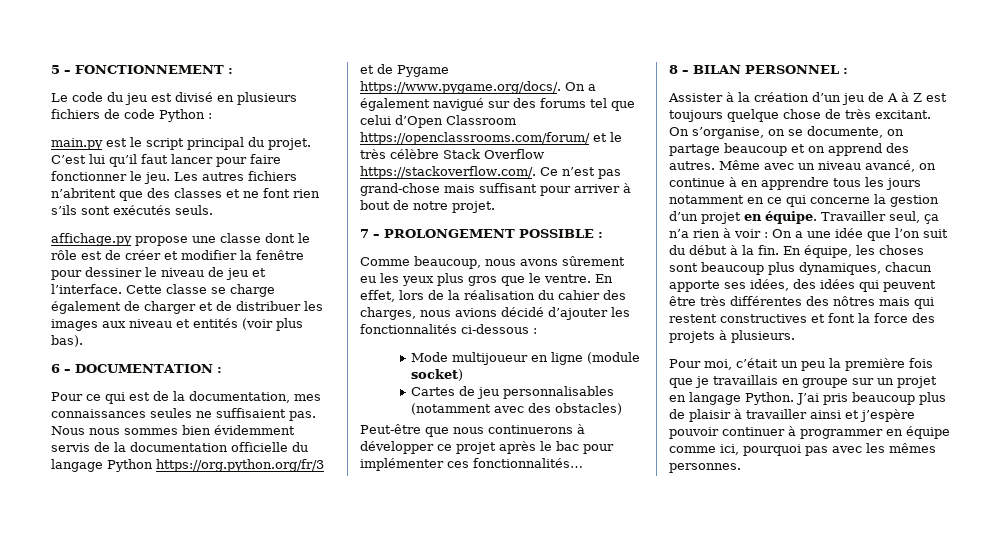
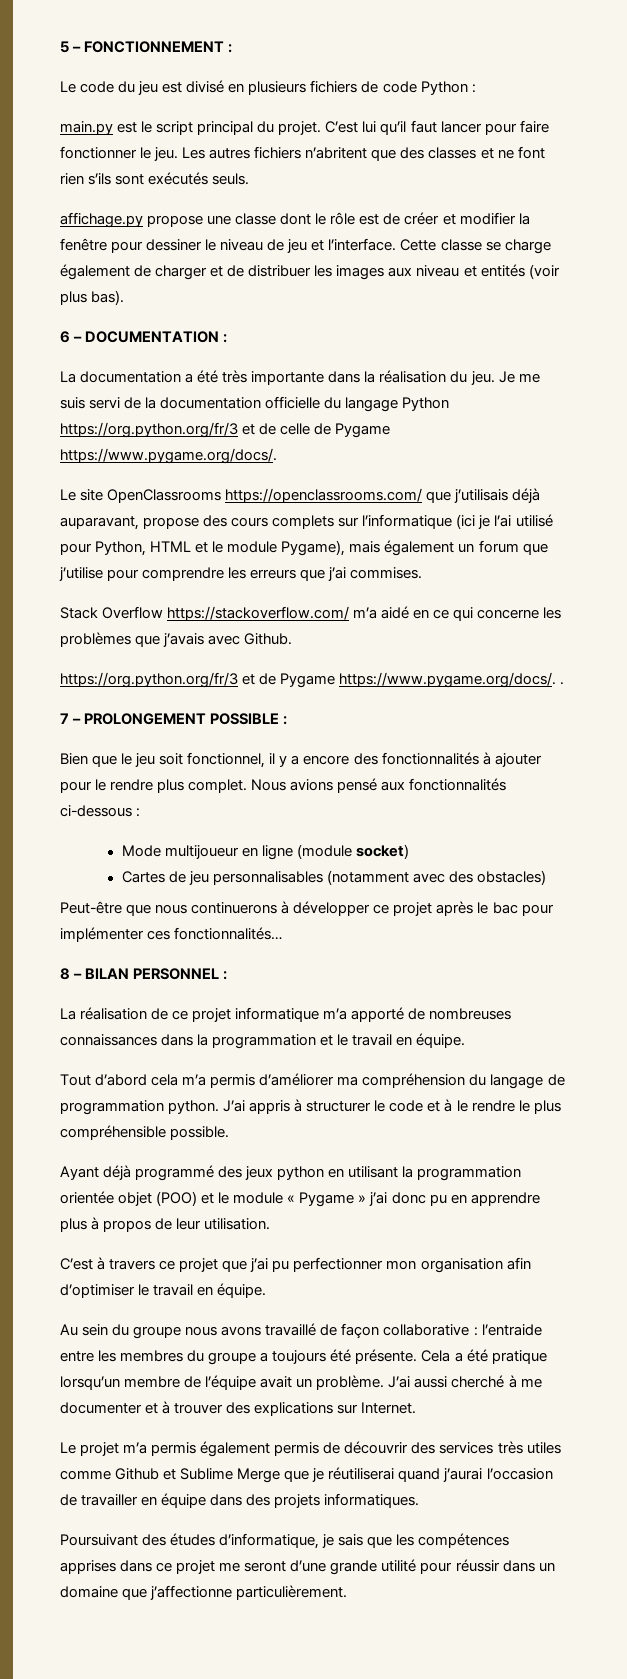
- Pour ce qui est de la documentation, mes connaissances seules ne suffisaient pas. Nous nous sommes bien évidemment servis de la documentation officielle du langage Python https://org.python.org/fr/3 et de Pygame https://www.pygame.org/docs/. On a également navigué sur des forums tel que celui d’Open Classroom https://openclassrooms.com/forum/ et le très célèbre Stack Overflow https://stackoverflow.com/. Ce n’est pas grand-chose mais suffisant pour arriver à bout de notre projet.
+ La documentation a été très importante dans la réalisation du jeu. Je me suis servi de la documentation officielle du langage Python https://org.python.org/fr/3 et de celle de Pygame https://www.pygame.org/docs/.
+ Le site OpenClassrooms https://openclassrooms.com/ que j’utilisais déjà auparavant, propose des cours complets sur l’informatique (ici je l’ai utilisé pour Python, HTML et le module Pygame), mais également un forum que j’utilise pour comprendre les erreurs que j’ai commises.
+ Stack Overflow https://stackoverflow.com/ m’a aidé en ce qui concerne les problèmes que j’avais avec Github.
+ https://org.python.org/fr/3 et de Pygame https://www.pygame.org/docs/. .
- Comme beaucoup, nous avons sûrement eu les yeux plus gros que le ventre. En effet, lors de la réalisation du cahier des charges, nous avions décidé d’ajouter les fonctionnalités ci-dessous :
+ Bien que le jeu soit fonctionnel, il y a encore des fonctionnalités à ajouter pour le rendre plus complet. Nous avions pensé aux fonctionnalités ci-dessous :
- Assister à la création d’un jeu de A à Z est toujours quelque chose de très excitant. On s’organise, on se documente, on partage beaucoup et on apprend des autres. Même avec un niveau avancé, on continue à en apprendre tous les jours notamment en ce qui concerne la gestion d’un projet en équipe. Travailler seul, ça n’a rien à voir : On a une idée que l’on suit du début à la fin. En équipe, les choses sont beaucoup plus dynamiques, chacun apporte ses idées, des idées qui peuvent être très différentes des nôtres mais qui restent constructives et font la force des projets à plusieurs.
- Pour moi, c’était un peu la première fois que je travaillais en groupe sur un projet en langage Python. J’ai pris beaucoup plus de plaisir à travailler ainsi et j’espère pouvoir continuer à programmer en équipe comme ici, pourquoi pas avec les mêmes personnes.
+ La réalisation de ce projet informatique m’a apporté de nombreuses connaissances dans la programmation et le travail en équipe.
+ Tout d’abord cela m’a permis d’améliorer ma compréhension du langage de programmation python. J’ai appris à structurer le code et à le rendre le plus compréhensible possible.
+ Ayant déjà programmé des jeux python en utilisant la programmation orientée objet (POO) et le module « Pygame » j’ai donc pu en apprendre plus à propos de leur utilisation.
+ C’est à travers ce projet que j’ai pu perfectionner mon organisation afin d’optimiser le travail en équipe.
+ Au sein du groupe nous avons travaillé de façon collaborative : l’entraide entre les membres du groupe a toujours été présente. Cela a été pratique lorsqu’un membre de l’équipe avait un problème. J’ai aussi cherché à me documenter et à trouver des explications sur Internet.
+ Le projet m’a permis également permis de découvrir des services très utiles comme Github et Sublime Merge que je réutiliserai quand j’aurai l’occasion de travailler en équipe dans des projets informatiques.
+ Poursuivant des études d’informatique, je sais que les compétences apprises dans ce projet me seront d’une grande utilité pour réussir dans un domaine que j’affectionne particulièrement.

